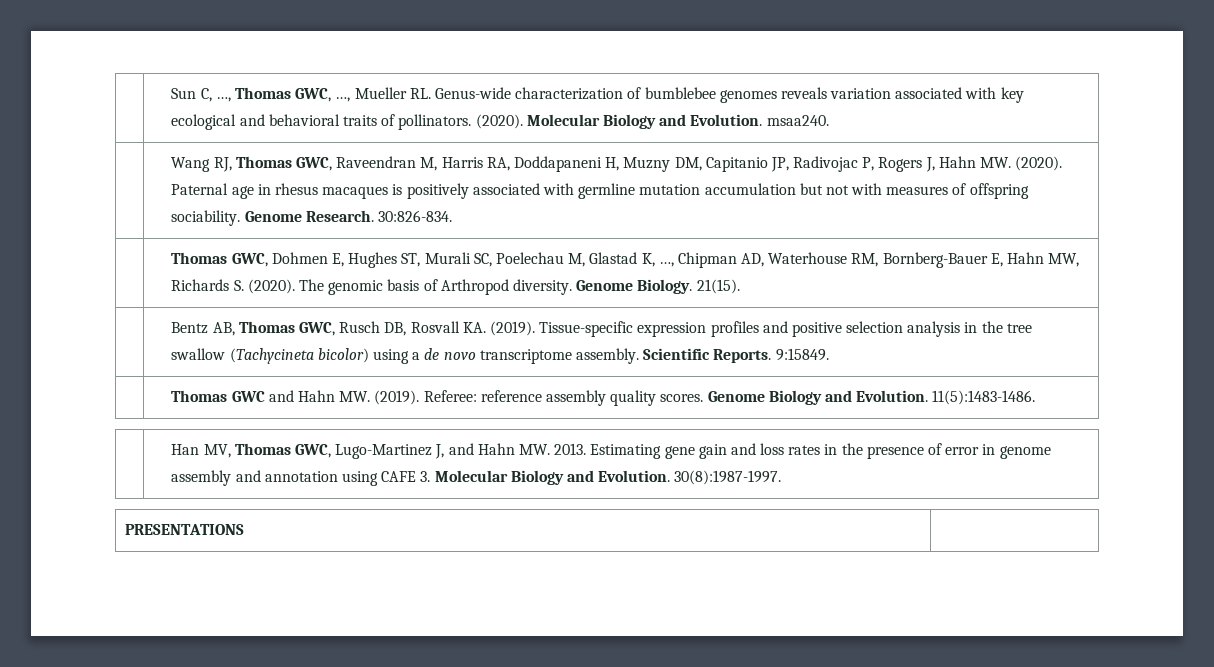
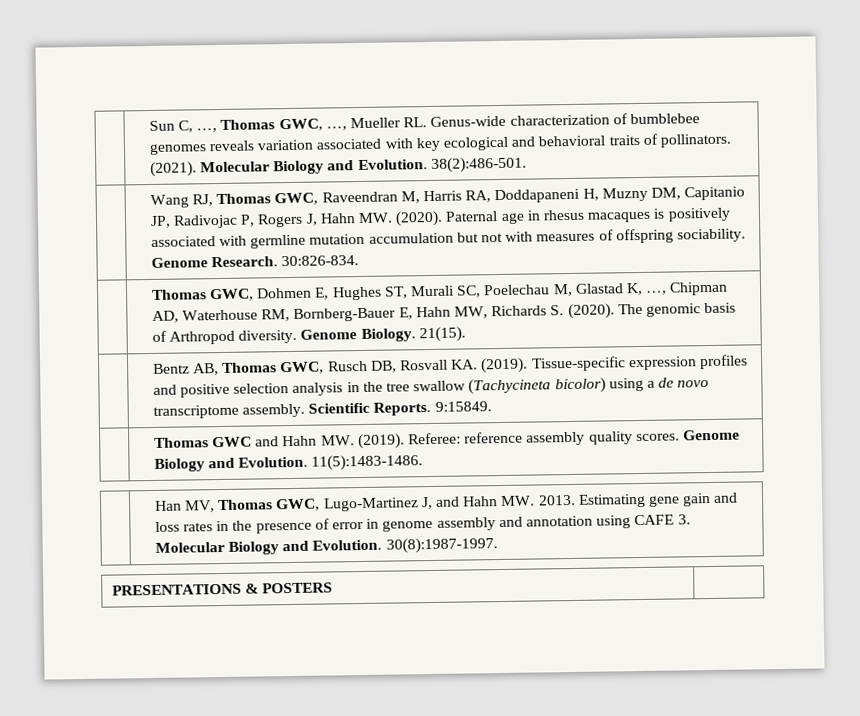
- | Sun C, …, Thomas GWC, …, Mueller RL. Genus-wide characterization of bumblebee genomes reveals variation associated with key ecological and behavioral traits of pollinators. (2020). Molecular Biology and Evolution. msaa240.
+ | Sun C, …, Thomas GWC, …, Mueller RL. Genus-wide characterization of bumblebee genomes reveals variation associated with key ecological and behavioral traits of pollinators. (2021). Molecular Biology and Evolution. 38(2):486-501.
- PRESENTATIONS |
+ PRESENTATIONS & POSTERS |

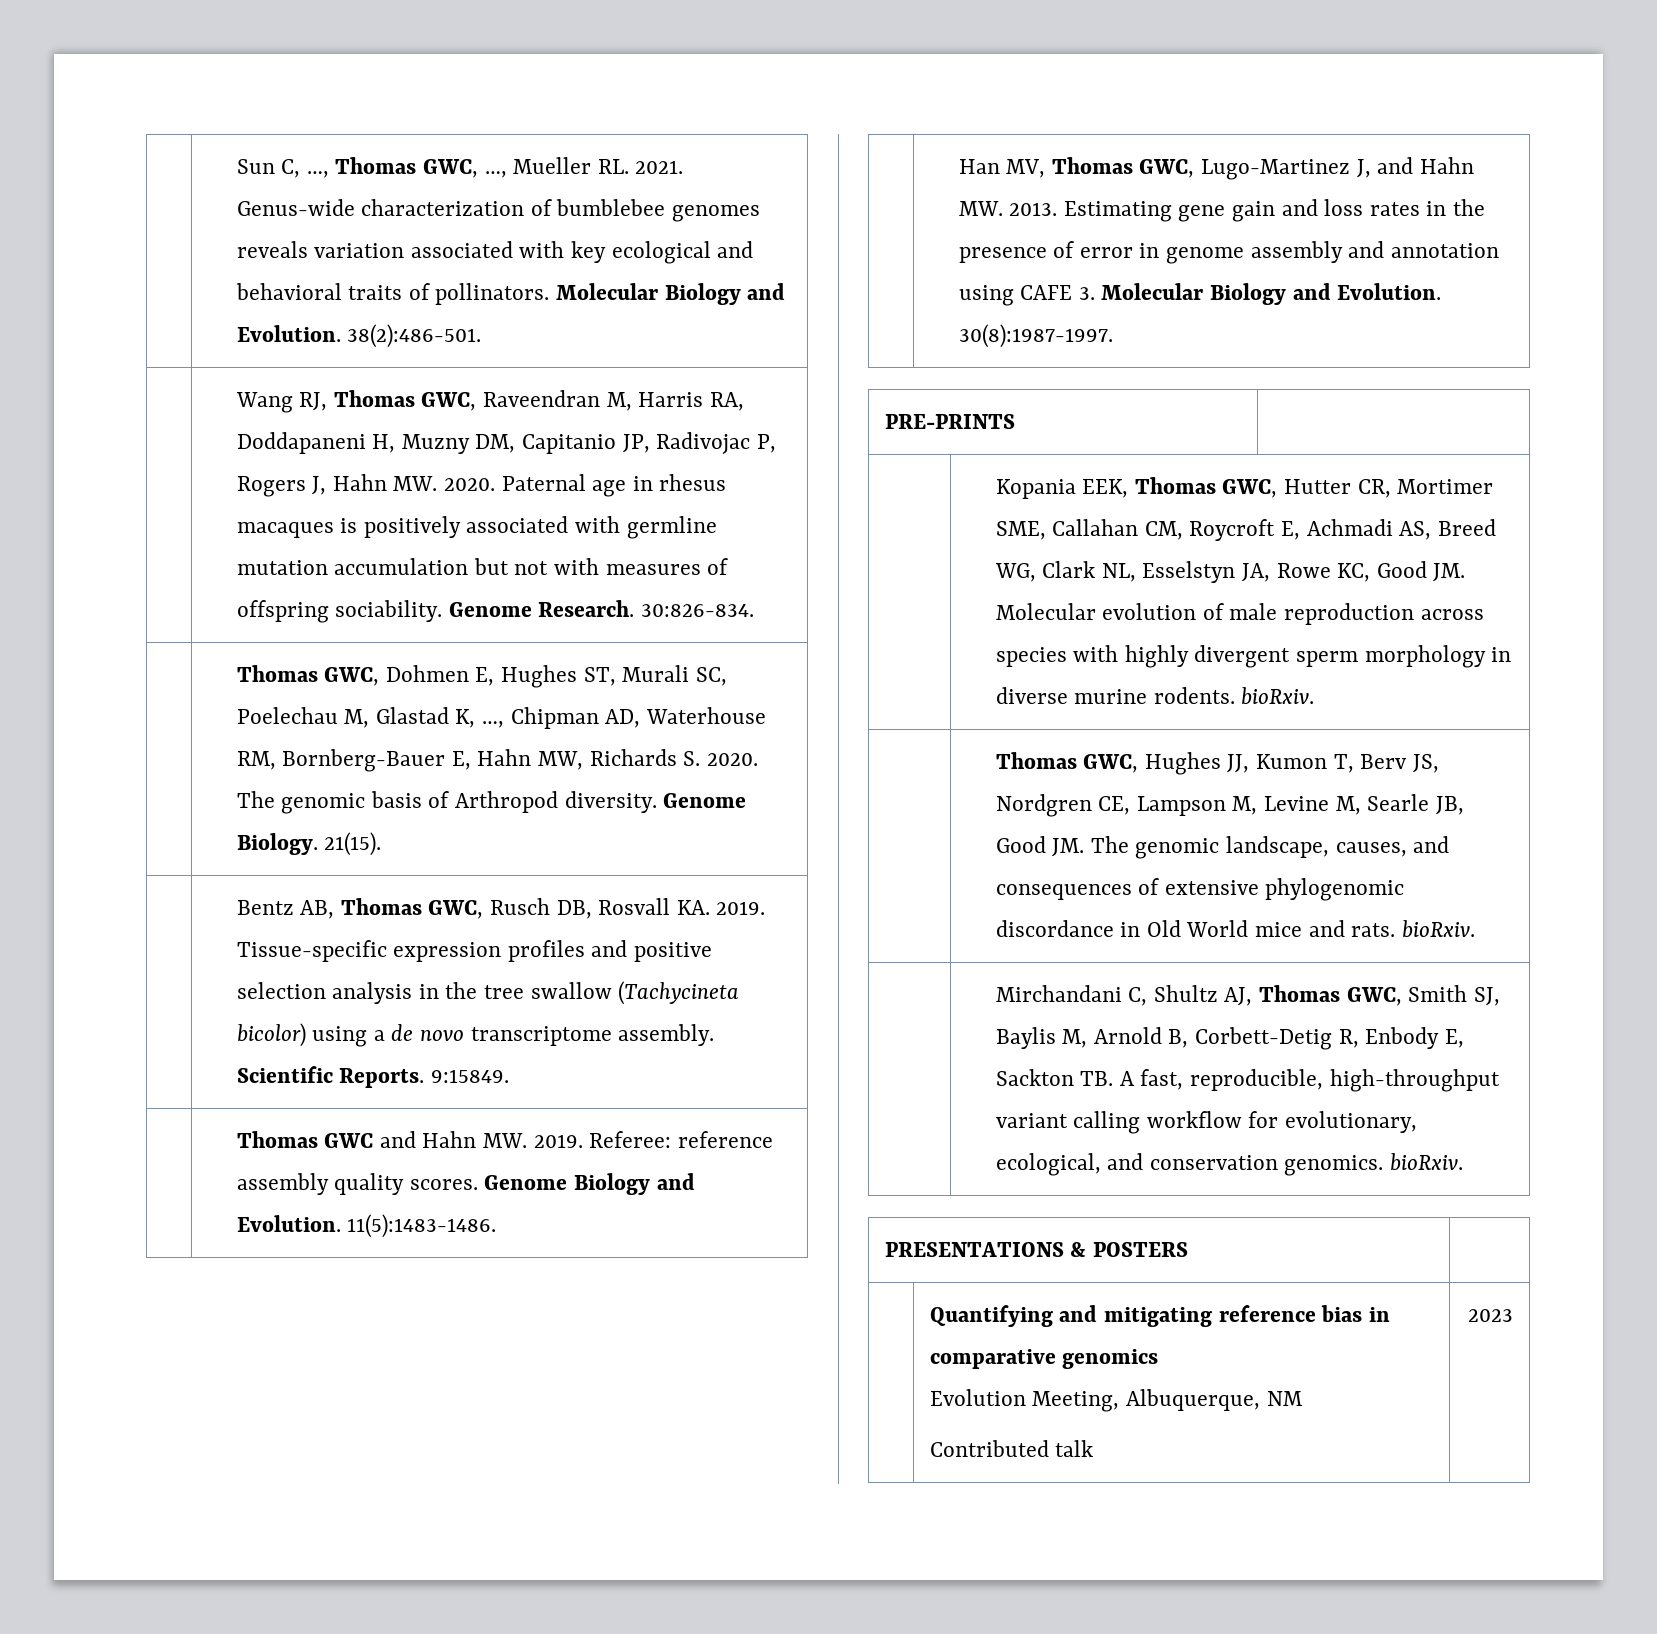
- | Sun C, …, Thomas GWC, …, Mueller RL. Genus-wide characterization of bumblebee genomes reveals variation associated with key ecological and behavioral traits of pollinators. (2021). Molecular Biology and Evolution. 38(2):486-501.
+ | Sun C, …, Thomas GWC, …, Mueller RL. 2021. Genus-wide characterization of bumblebee genomes reveals variation associated with key ecological and behavioral traits of pollinators. Molecular Biology and Evolution. 38(2):486-501.
- Wang RJ, Thomas GWC, Raveendran M, Harris RA, Doddapaneni H, Muzny DM, Capitanio JP, Radivojac P, Rogers J, Hahn MW. (2020).
+ Wang RJ, Thomas GWC, Raveendran M, Harris RA, Doddapaneni H, Muzny DM, Capitanio JP, Radivojac P, Rogers J, Hahn MW. 2020.
- | Thomas GWC, Dohmen E, Hughes ST, Murali SC, Poelechau M, Glastad K, …, Chipman AD, Waterhouse RM, Bornberg-Bauer E, Hahn MW, Richards S. (2020). The genomic basis of Arthropod diversity. Genome Biology. 21(15).
+ | Thomas GWC, Dohmen E, Hughes ST, Murali SC, Poelechau M, Glastad K, …, Chipman AD, Waterhouse RM, Bornberg-Bauer E, Hahn MW, Richards S. 2020. The genomic basis of Arthropod diversity. Genome Biology. 21(15).
- | Bentz AB, Thomas GWC, Rusch DB, Rosvall KA. (2019). Tissue-specific expression profiles and positive selection analysis in the tree swallow (Tachycineta bicolor) using a de novo transcriptome assembly. Scientific Reports. 9:15849.
+ | Bentz AB, Thomas GWC, Rusch DB, Rosvall KA. 2019. Tissue-specific expression profiles and positive selection analysis in the tree swallow (Tachycineta bicolor) using a de novo transcriptome assembly. Scientific Reports. 9:15849.
- | Thomas GWC and Hahn MW. (2019). Referee: reference assembly quality scores. Genome Biology and Evolution. 11(5):1483-1486.
+ | Thomas GWC and Hahn MW. 2019. Referee: reference assembly quality scores. Genome Biology and Evolution. 11(5):1483-1486.
+ PRE-PRINTS |
+ | Kopania EEK, Thomas GWC, Hutter CR, Mortimer SME, Callahan CM, Roycroft E, Achmadi AS, Breed WG, Clark NL, Esselstyn JA, Rowe KC, Good JM. Molecular evolution of male reproduction across species with highly divergent sperm morphology in diverse murine rodents. bioRxiv.
+ | Thomas GWC, Hughes JJ, Kumon T, Berv JS, Nordgren CE, Lampson M, Levine M, Searle JB, Good JM. The genomic landscape, causes, and consequences of extensive phylogenomic discordance in Old World mice and rats. bioRxiv.
+ | Mirchandani C, Shultz AJ, Thomas GWC, Smith SJ, Baylis M, Arnold B, Corbett-Detig R, Enbody E, Sackton TB. A fast, reproducible, high-throughput variant calling workflow for evolutionary, ecological, and conservation genomics. bioRxiv.
  PRESENTATIONS & POSTERS |
+ | Quantifying and mitigating reference bias in comparative genomics
+ Evolution Meeting, Albuquerque, NM
+ Contributed talk | 2023

